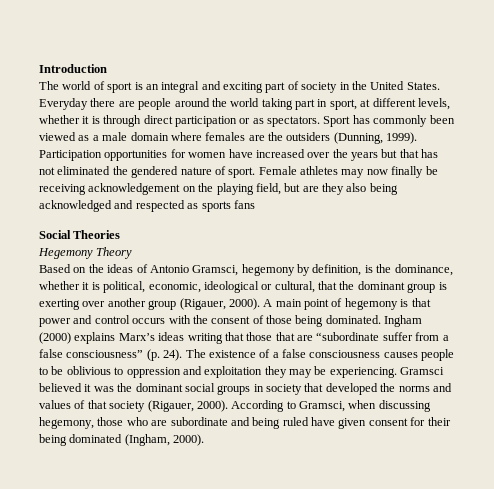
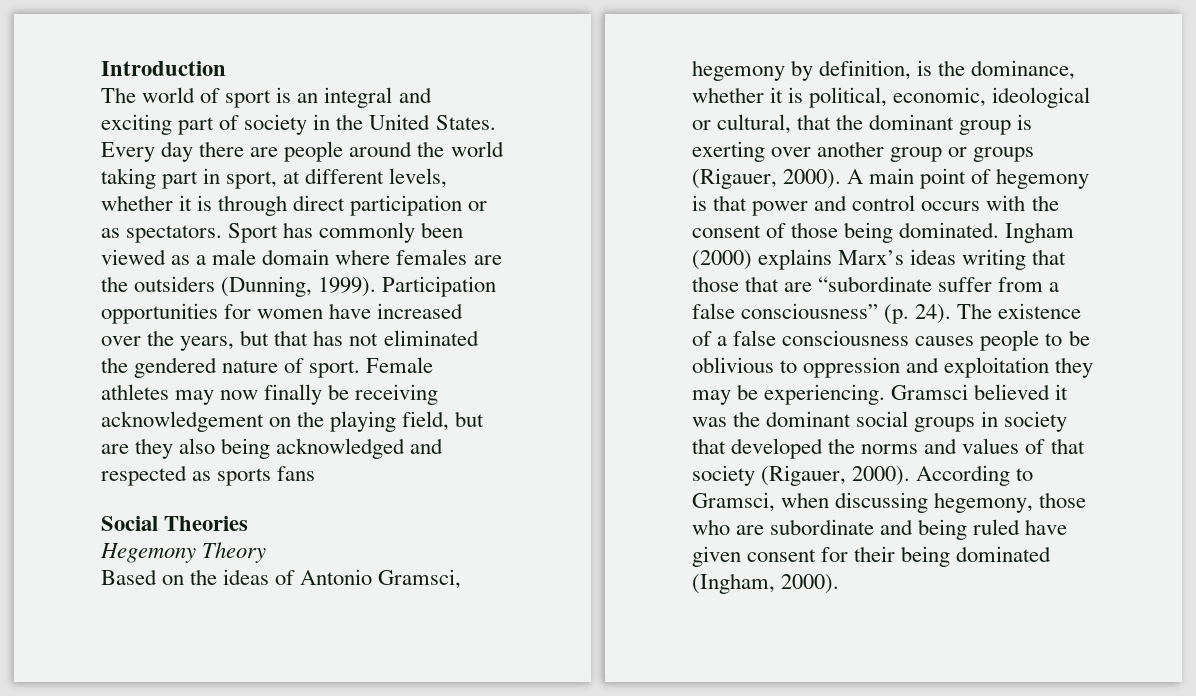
- Everyday there are people around the world taking part in sport, at different levels, whether it is through direct participation or as spectators.
+ Every day there are people around the world taking part in sport, at different levels, whether it is through direct participation or as spectators.
- Participation opportunities for women have increased over the years but that has not eliminated the gendered nature of sport.
+ Participation opportunities for women have increased over the years, but that has not eliminated the gendered nature of sport.
- Based on the ideas of Antonio Gramsci, hegemony by definition, is the dominance, whether it is political, economic, ideological or cultural, that the dominant group is exerting over another group (Rigauer, 2000).
+ Based on the ideas of Antonio Gramsci, hegemony by definition, is the dominance, whether it is political, economic, ideological or cultural, that the dominant group is exerting over another group or groups (Rigauer, 2000).

